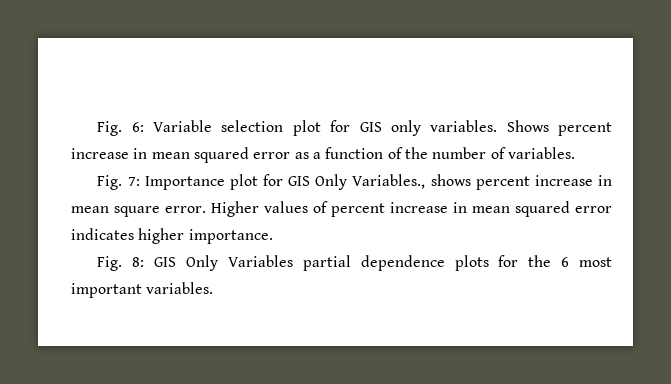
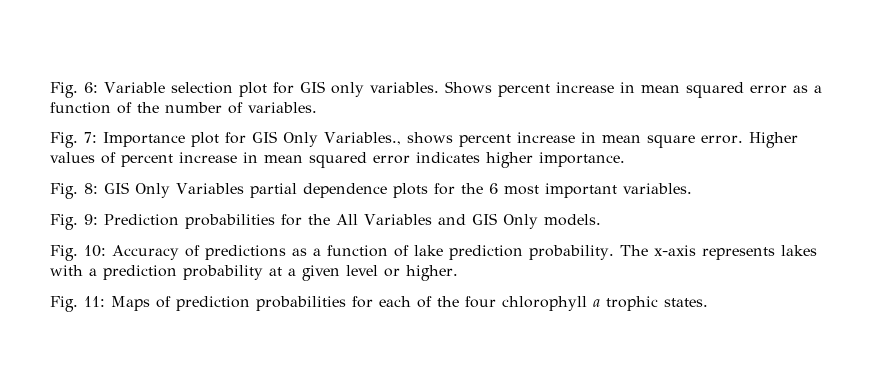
+ Fig. 9: Prediction probabilities for the All Variables and GIS Only models.
+ Fig. 10: Accuracy of predictions as a function of lake prediction probability. The x-axis represents lakes with a prediction probability at a given level or higher.
+ Fig. 11: Maps of prediction probabilities for each of the four chlorophyll a trophic states.

